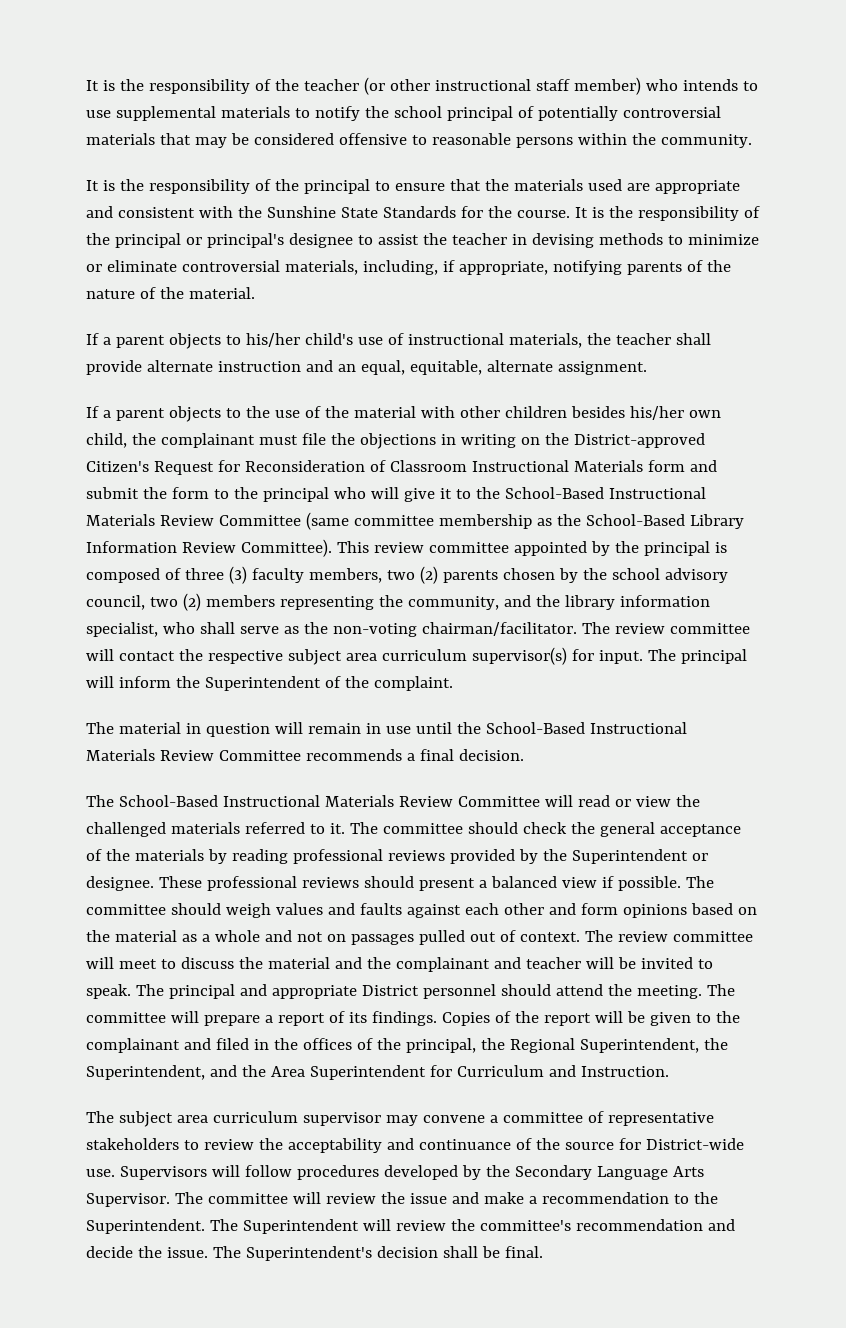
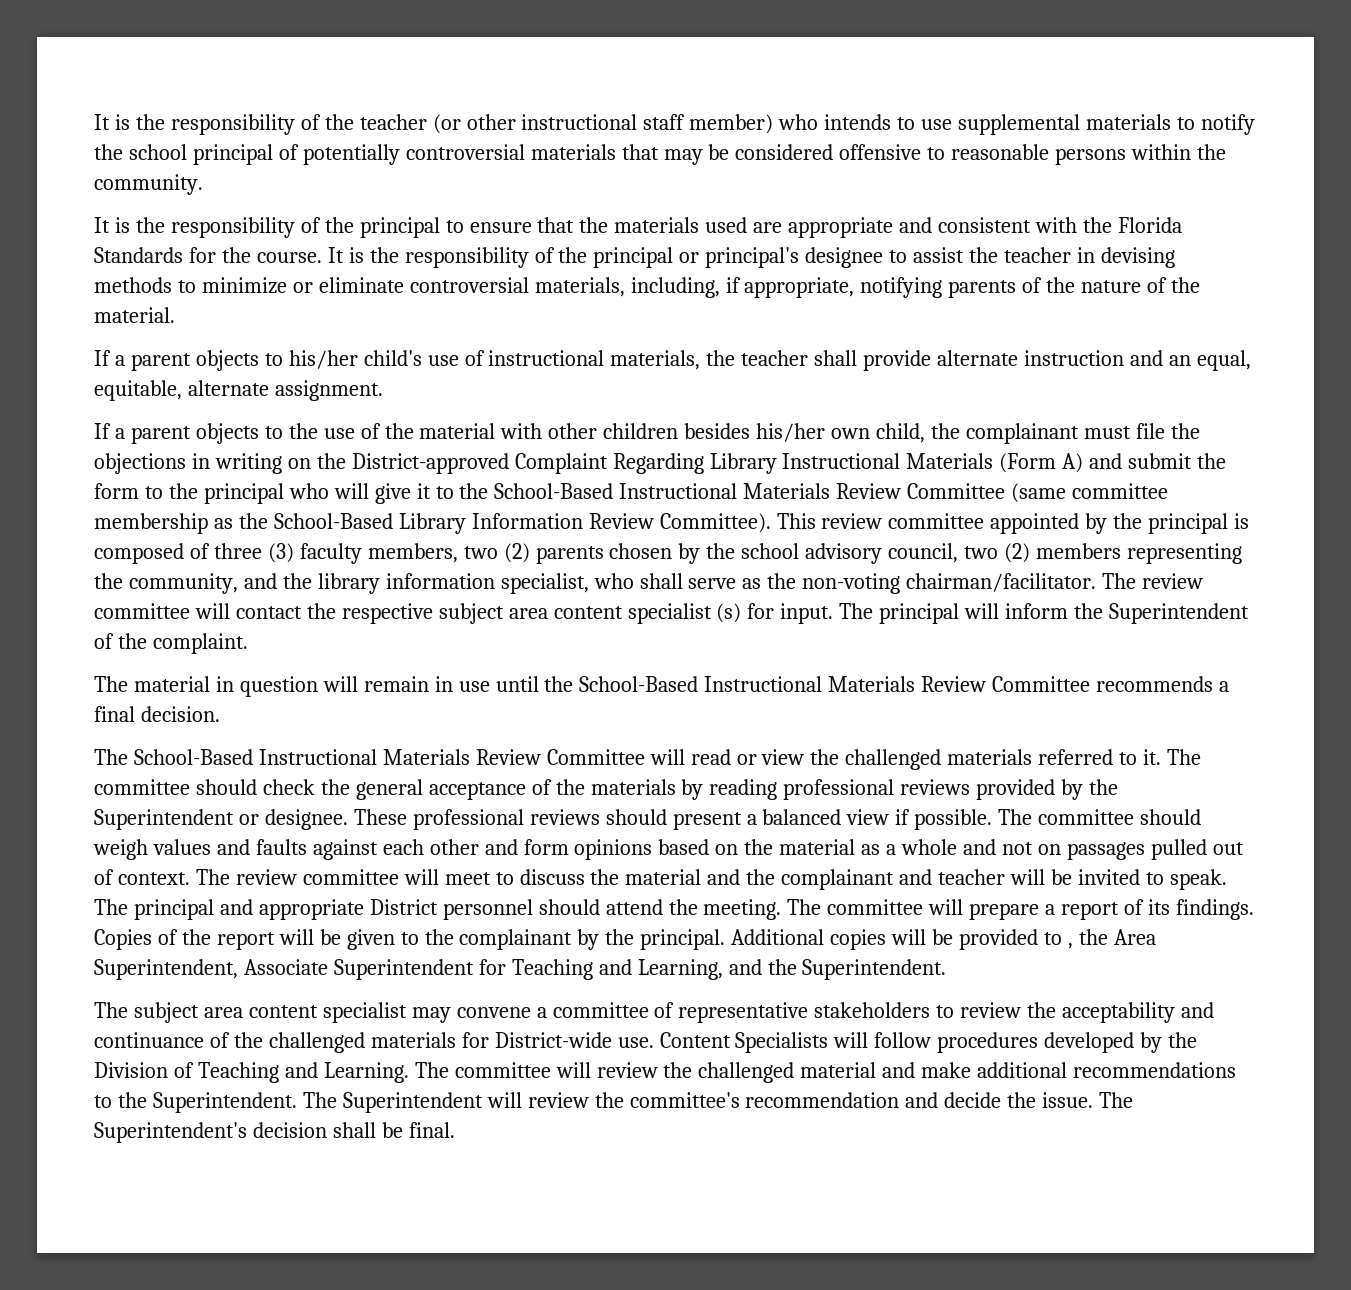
- It is the responsibility of the principal to ensure that the materials used are appropriate and consistent with the Sunshine State Standards for the course.
+ It is the responsibility of the principal to ensure that the materials used are appropriate and consistent with the Florida Standards for the course.
- If a parent objects to the use of the material with other children besides his/her own child, the complainant must file the objections in writing on the District-approved Citizen's Request for Reconsideration of Classroom Instructional Materials form and submit the form to the principal who will give it to the School-Based Instructional Materials Review Committee (same committee membership as the School-Based Library Information Review Committee).
+ If a parent objects to the use of the material with other children besides his/her own child, the complainant must file the objections in writing on the District-approved Complaint Regarding Library Instructional Materials (Form A) and submit the form to the principal who will give it to the School-Based Instructional Materials Review Committee (same committee membership as the School-Based Library Information Review Committee).
- The review committee will contact the respective subject area curriculum supervisor(s) for input.
+ The review committee will contact the respective subject area content specialist (s) for input.
- Copies of the report will be given to the complainant and filed in the offices of the principal, the Regional Superintendent, the Superintendent, and the Area Superintendent for Curriculum and Instruction.
+ Copies of the report will be given to the complainant by the principal. Additional copies will be provided to , the Area Superintendent, Associate Superintendent for Teaching and Learning, and the Superintendent.
- The subject area curriculum supervisor may convene a committee of representative stakeholders to review the acceptability and continuance of the source for District-wide use.
+ The subject area content specialist may convene a committee of representative stakeholders to review the acceptability and continuance of the challenged materials for District-wide use.
- Supervisors will follow procedures developed by the Secondary Language Arts Supervisor.
+ Content Specialists will follow procedures developed by the Division of Teaching and Learning.
- The committee will review the issue and make a recommendation to the Superintendent.
+ The committee will review the challenged material and make additional recommendations to the Superintendent.

